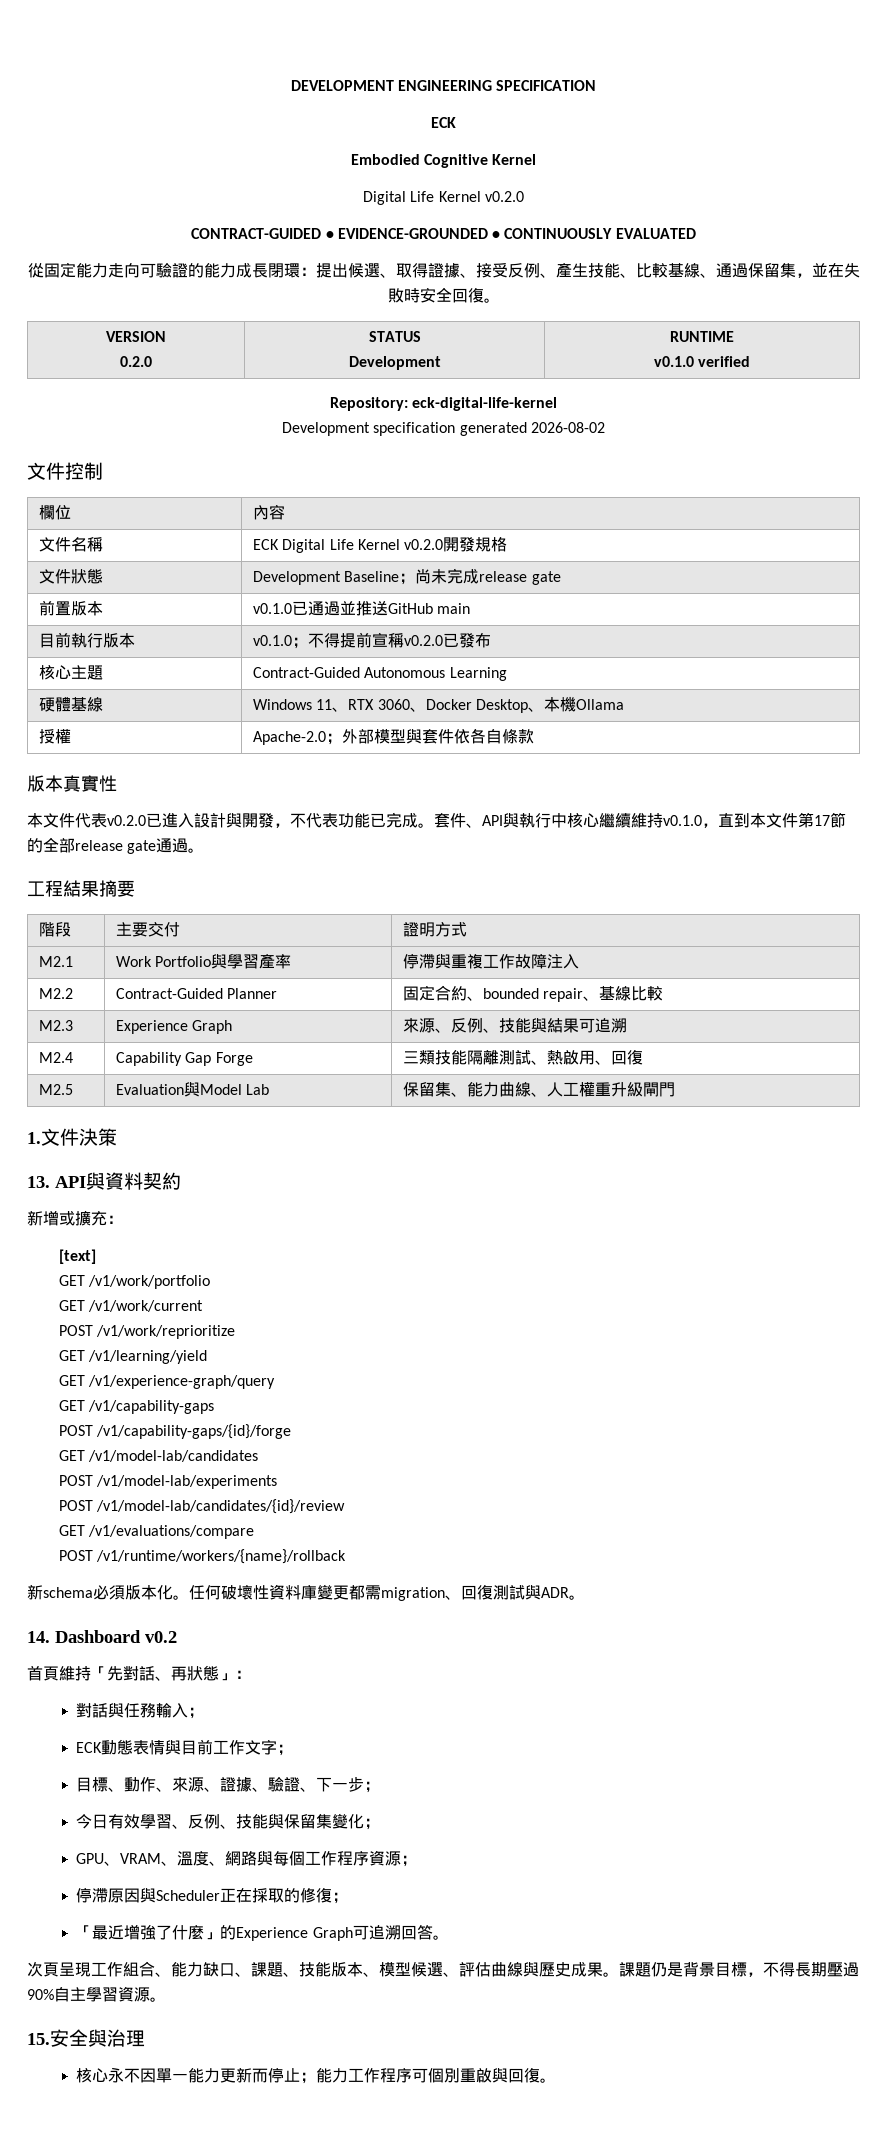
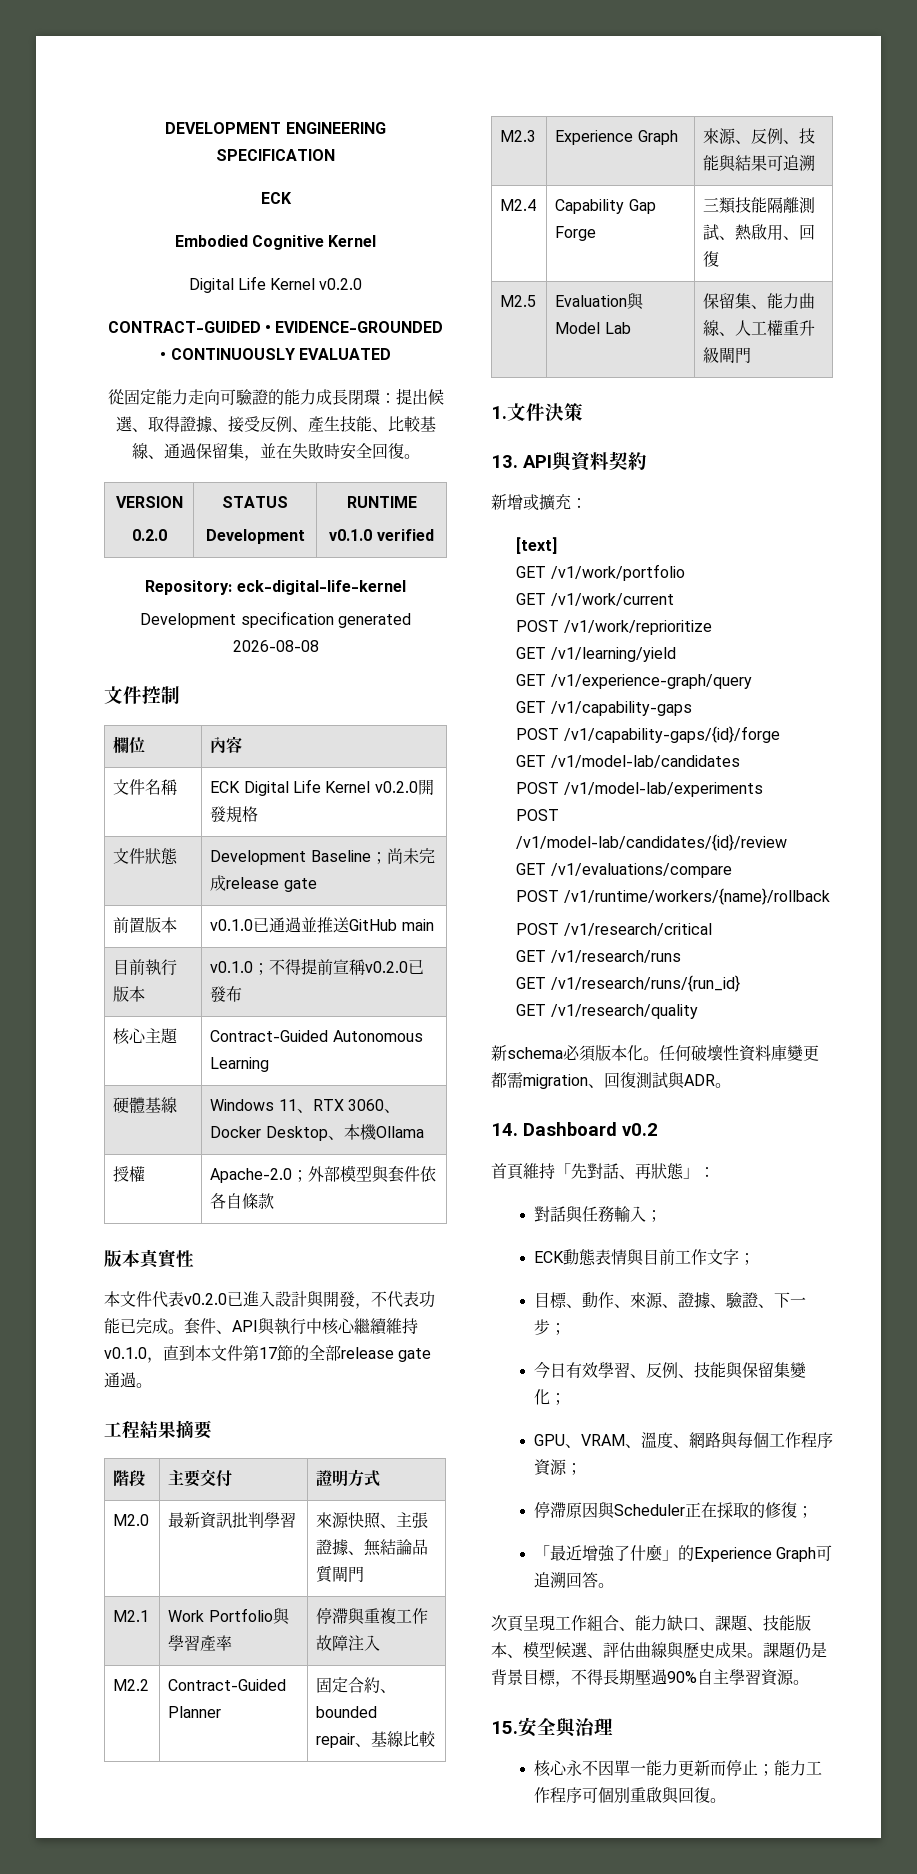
- Development specification generated 2026-08-02
+ Development specification generated 2026-08-08
+ M2.0 | 最新資訊批判學習 | 來源快照、主張證據、無結論品質閘門
+ POST /v1/research/critical
+ GET /v1/research/runs
+ GET /v1/research/runs/{run_id}
+ GET /v1/research/quality

